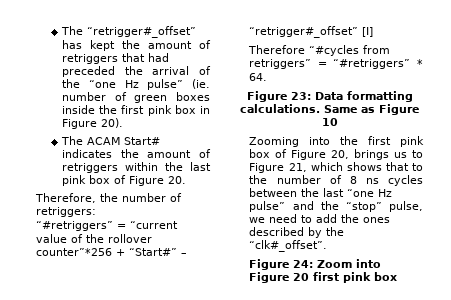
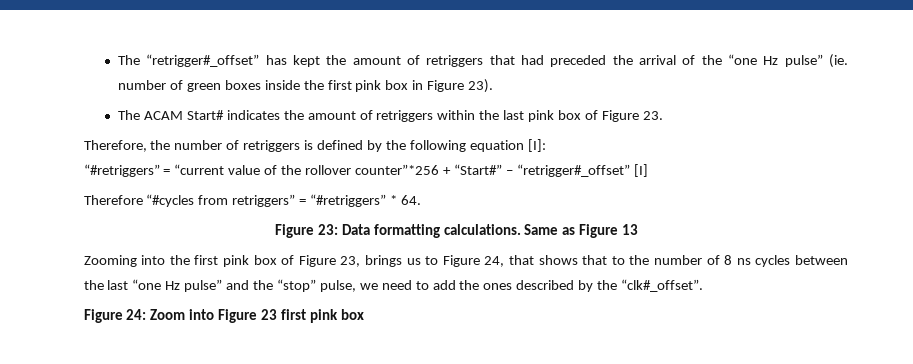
- The “retrigger#_offset” has kept the amount of retriggers that had preceded the arrival of the “one Hz pulse” (ie. number of green boxes inside the first pink box in Figure 20).
+ The “retrigger#_offset” has kept the amount of retriggers that had preceded the arrival of the “one Hz pulse” (ie. number of green boxes inside the first pink box in Figure 23).
- The ACAM Start# indicates the amount of retriggers within the last pink box of Figure 20.
+ The ACAM Start# indicates the amount of retriggers within the last pink box of Figure 23.
- Therefore, the number of retriggers:
+ Therefore, the number of retriggers is defined by the following equation [I]:
- Same as Figure 10
+ Same as Figure 13
- Zooming into the first pink box of Figure 20, brings us to Figure 21, which shows that to the number of 8 ns cycles between the last “one Hz pulse” and the “stop” pulse, we need to add the ones described by the “clk#_offset”.
+ Zooming into the first pink box of Figure 23, brings us to Figure 24, that shows that to the number of 8 ns cycles between the last “one Hz pulse” and the “stop” pulse, we need to add the ones described by the “clk#_offset”.
- Figure 24: Zoom into Figure 20 first pink box
+ Figure 24: Zoom into Figure 23 first pink box

